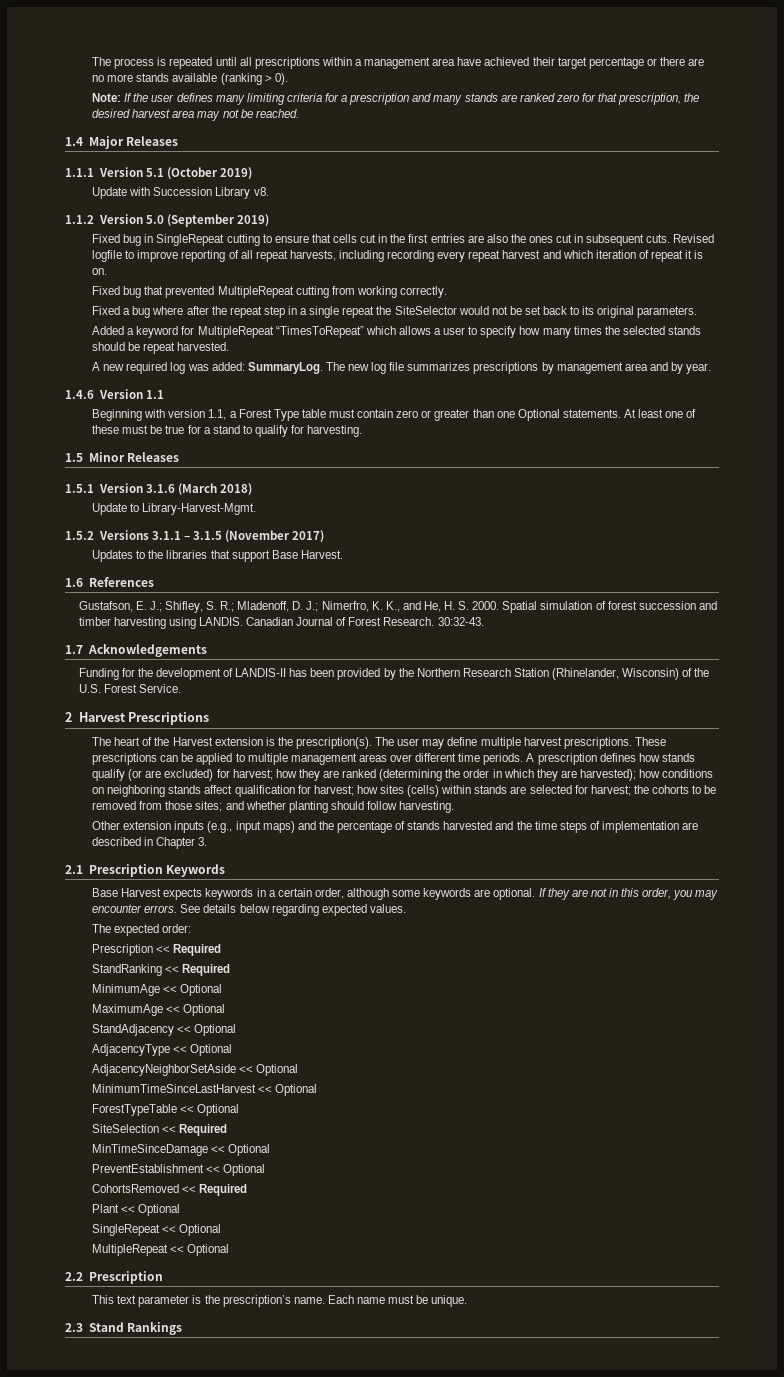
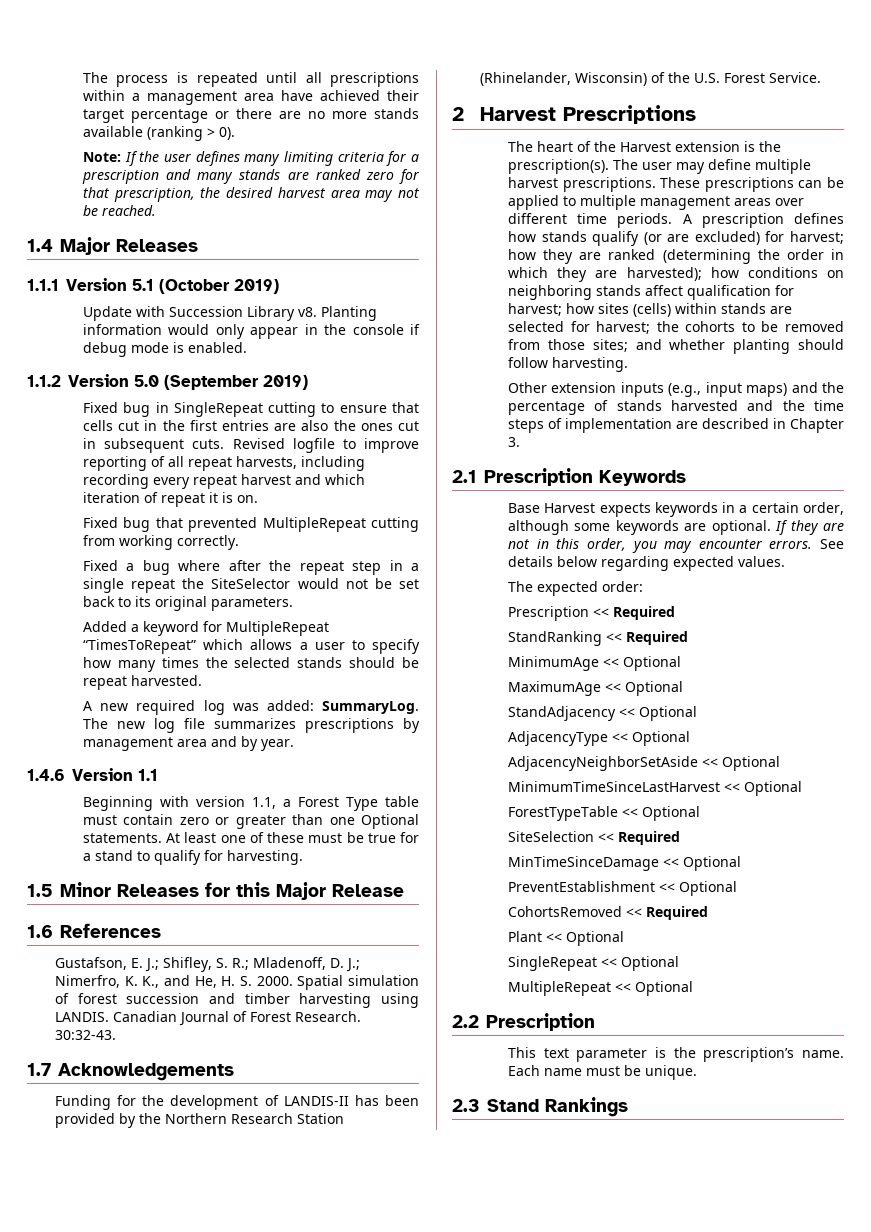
+ Planting information would only appear in the console if debug mode is enabled.
- 1.5 Minor Releases
- 1.5.1 Version 3.1.6 (March 2018)
- Update to Library-Harvest-Mgmt.
- 1.5.2 Versions 3.1.1 – 3.1.5 (November 2017)
- Updates to the libraries that support Base Harvest.
+ 1.5 Minor Releases for this Major Release

